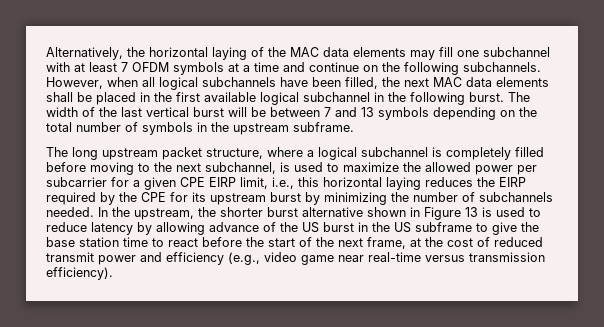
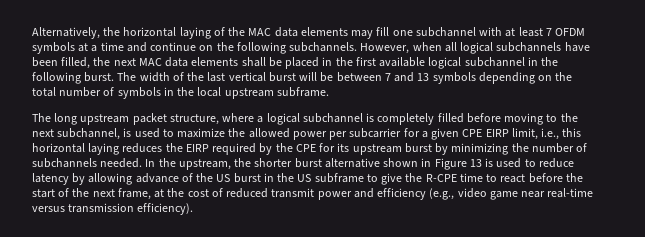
- The width of the last vertical burst will be between 7 and 13 symbols depending on the total number of symbols in the upstream subframe.
+ The width of the last vertical burst will be between 7 and 13 symbols depending on the total number of symbols in the local upstream subframe.
- In the upstream, the shorter burst alternative shown in Figure 13 is used to reduce latency by allowing advance of the US burst in the US subframe to give the base station time to react before the start of the next frame, at the cost of reduced transmit power and efficiency (e.g., video game near real-time versus transmission efficiency).
+ In the upstream, the shorter burst alternative shown in Figure 13 is used to reduce latency by allowing advance of the US burst in the US subframe to give the R-CPE time to react before the start of the next frame, at the cost of reduced transmit power and efficiency (e.g., video game near real-time versus transmission efficiency).

